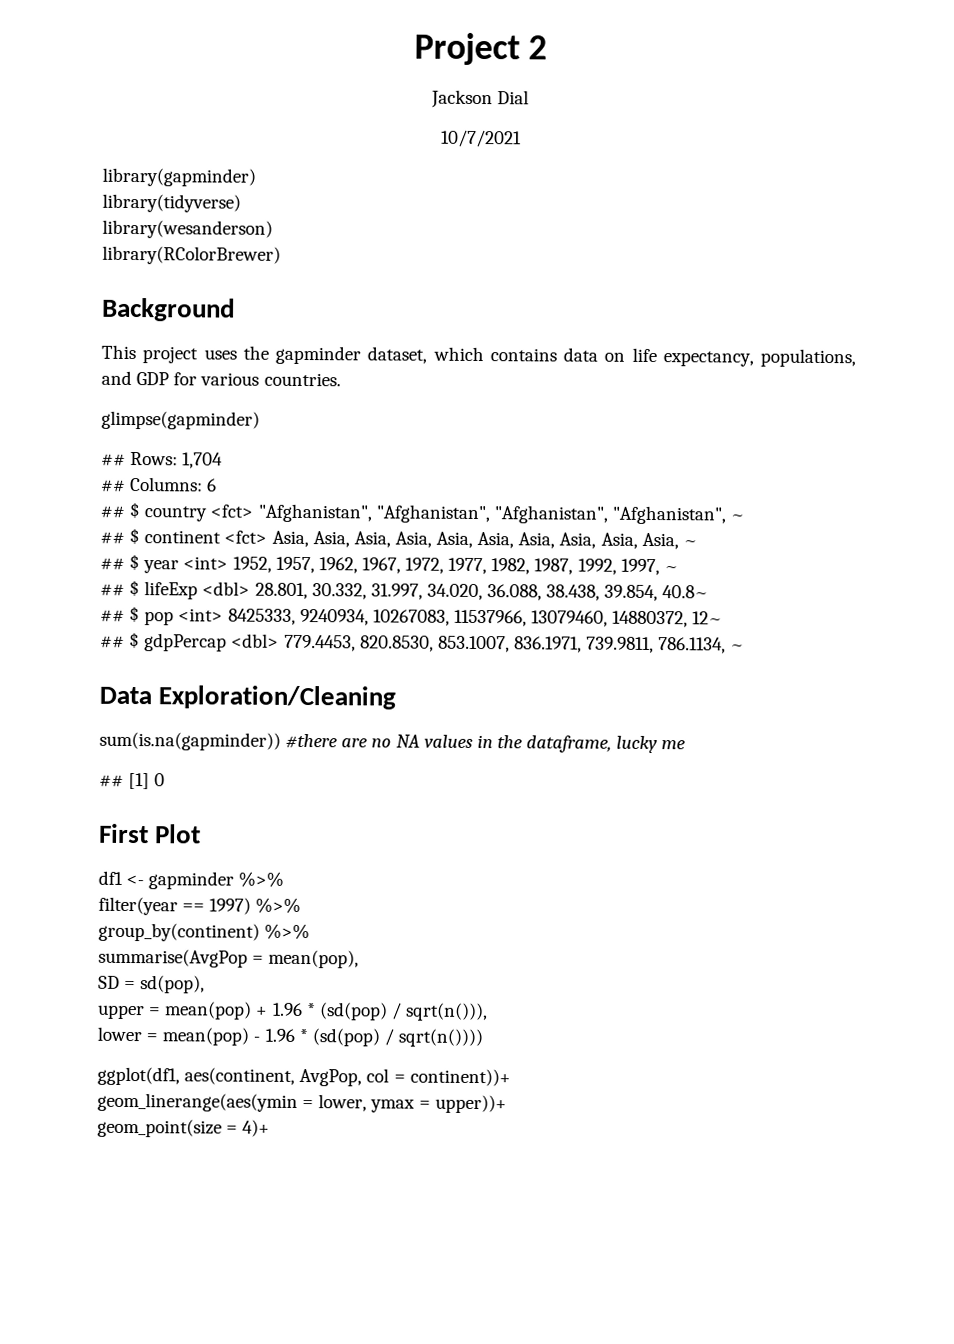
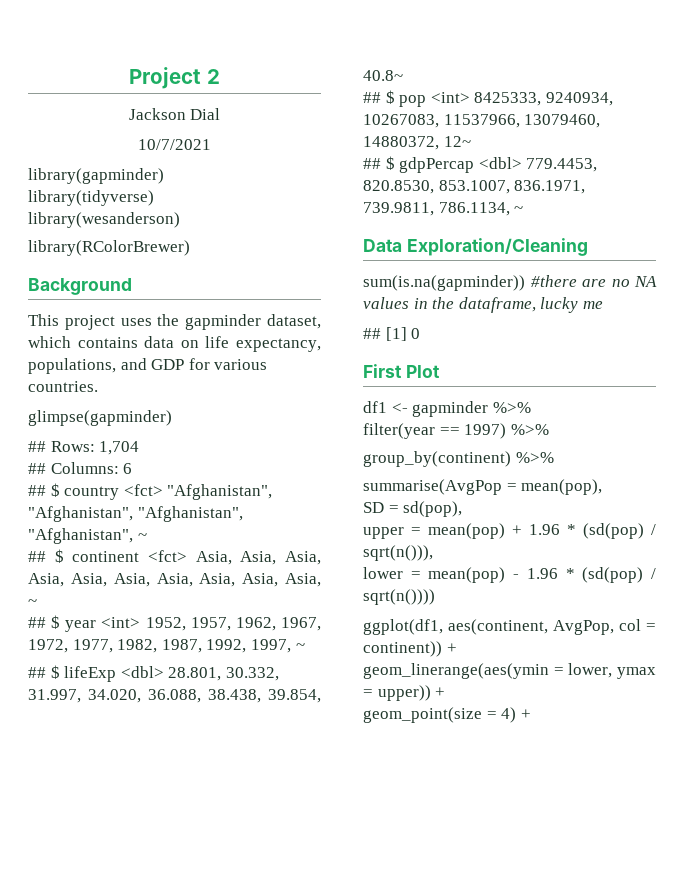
- ggplot(df1, aes(continent, AvgPop, col = continent))+
+ ggplot(df1, aes(continent, AvgPop, col = continent)) +
- geom_linerange(aes(ymin = lower, ymax = upper))+
+ geom_linerange(aes(ymin = lower, ymax = upper)) +
- geom_point(size = 4)+
+ geom_point(size = 4) +

